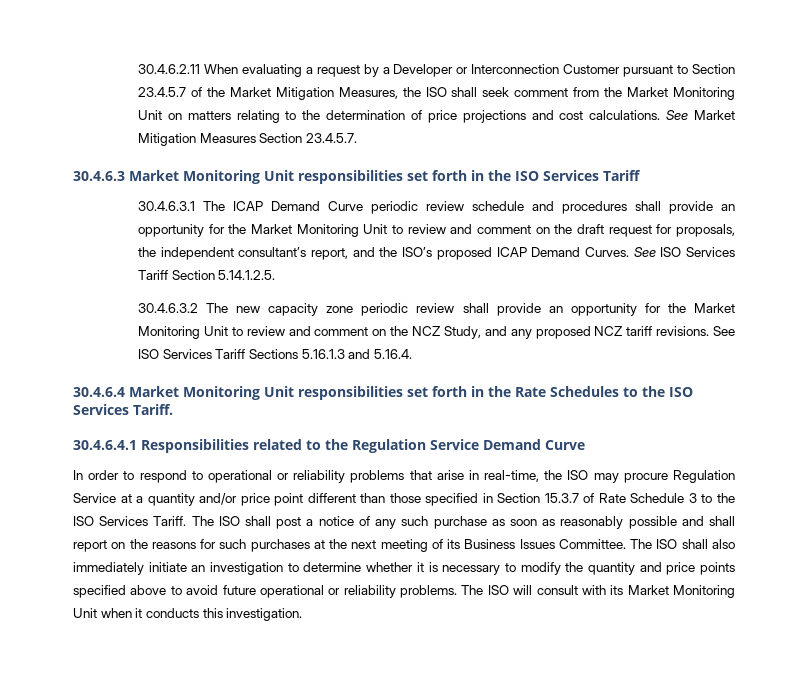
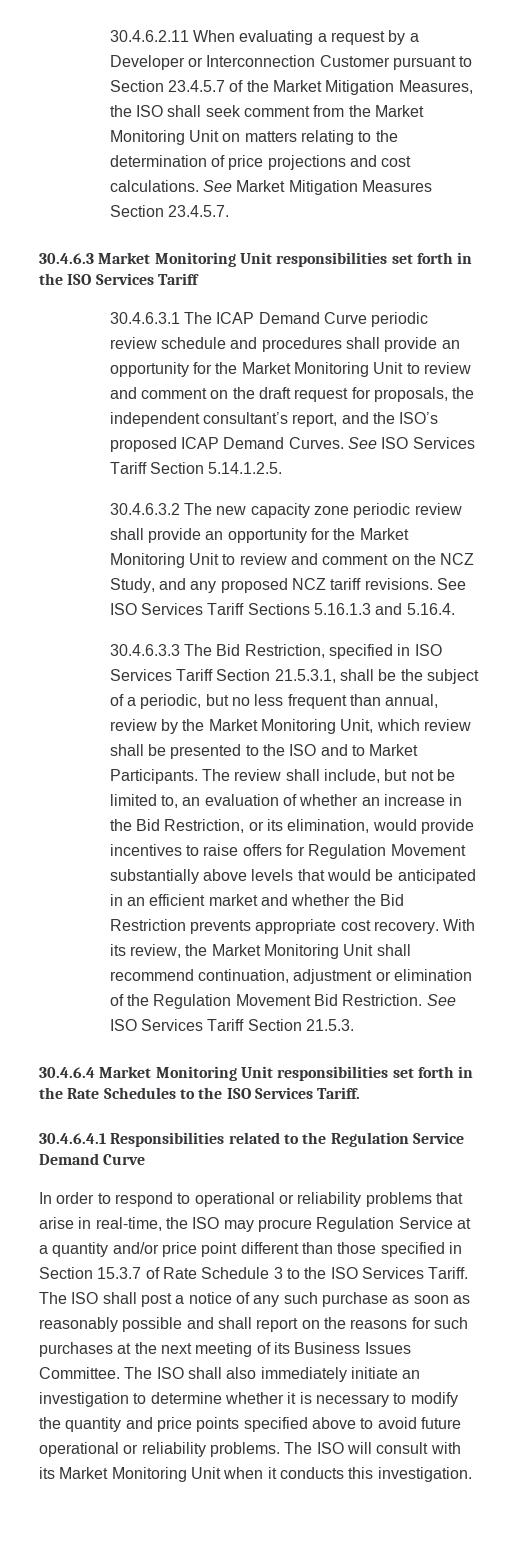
+ 30.4.6.3.3 The Bid Restriction, specified in ISO Services Tariff Section 21.5.3.1, shall be the subject of a periodic, but no less frequent than annual, review by the Market Monitoring Unit, which review shall be presented to the ISO and to Market Participants. The review shall include, but not be limited to, an evaluation of whether an increase in the Bid Restriction, or its elimination, would provide incentives to raise offers for Regulation Movement substantially above levels that would be anticipated in an efficient market and whether the Bid Restriction prevents appropriate cost recovery. With its review, the Market Monitoring Unit shall recommend continuation, adjustment or elimination of the Regulation Movement Bid Restriction. See ISO Services Tariff Section 21.5.3.

